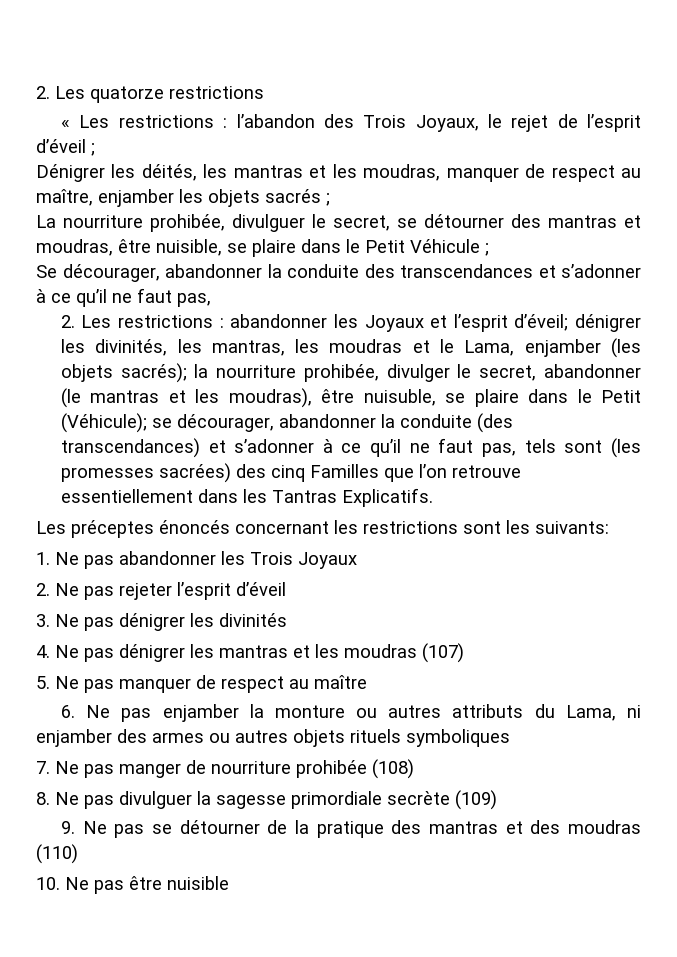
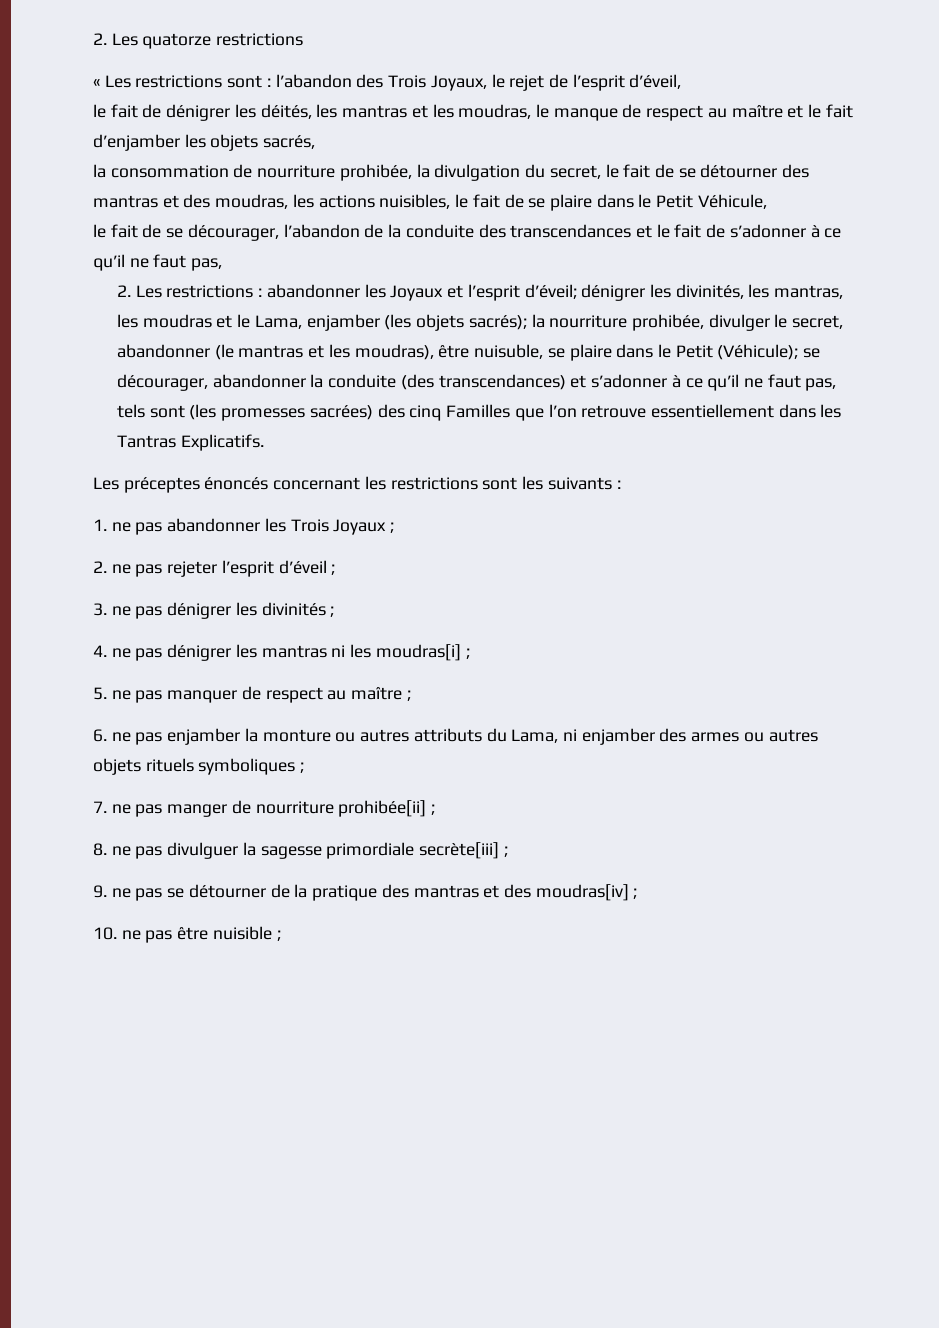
- « Les restrictions : l’abandon des Trois Joyaux, le rejet de l’esprit d’éveil ;
- Dénigrer les déités, les mantras et les moudras, manquer de respect au maître, enjamber les objets sacrés ;
- La nourriture prohibée, divulguer le secret, se détourner des mantras et moudras, être nuisible, se plaire dans le Petit Véhicule ;
- Se décourager, abandonner la conduite des transcendances et s’adonner à ce qu’il ne faut pas,
+ « Les restrictions sont : l’abandon des Trois Joyaux, le rejet de l’esprit d’éveil,
+ le fait de dénigrer les déités, les mantras et les moudras, le manque de respect au maître et le fait d’enjamber les objets sacrés,
+ la consommation de nourriture prohibée, la divulgation du secret, le fait de se détourner des mantras et des moudras, les actions nuisibles, le fait de se plaire dans le Petit Véhicule,
+ le fait de se décourager, l’abandon de la conduite des transcendances et le fait de s’adonner à ce qu’il ne faut pas,
- Les préceptes énoncés concernant les restrictions sont les suivants:
+ Les préceptes énoncés concernant les restrictions sont les suivants :
- 1. Ne pas abandonner les Trois Joyaux
- 2. Ne pas rejeter l’esprit d’éveil
+ 1. ne pas abandonner les Trois Joyaux ;
+ 2. ne pas rejeter l’esprit d’éveil ;
- 3. Ne pas dénigrer les divinités
+ 3. ne pas dénigrer les divinités ;
- 4. Ne pas dénigrer les mantras et les moudras (107)
+ 4. ne pas dénigrer les mantras ni les moudras[i] ;
- 5. Ne pas manquer de respect au maître
+ 5. ne pas manquer de respect au maître ;
- 6. Ne pas enjamber la monture ou autres attributs du Lama, ni enjamber des armes ou autres objets rituels symboliques
+ 6. ne pas enjamber la monture ou autres attributs du Lama, ni enjamber des armes ou autres objets rituels symboliques ;
- 7. Ne pas manger de nourriture prohibée (108)
+ 7. ne pas manger de nourriture prohibée[ii] ;
- 8. Ne pas divulguer la sagesse primordiale secrète (109)
+ 8. ne pas divulguer la sagesse primordiale secrète[iii] ;
- 9. Ne pas se détourner de la pratique des mantras et des moudras (110)
+ 9. ne pas se détourner de la pratique des mantras et des moudras[iv] ;
- 10. Ne pas être nuisible
+ 10. ne pas être nuisible ;

